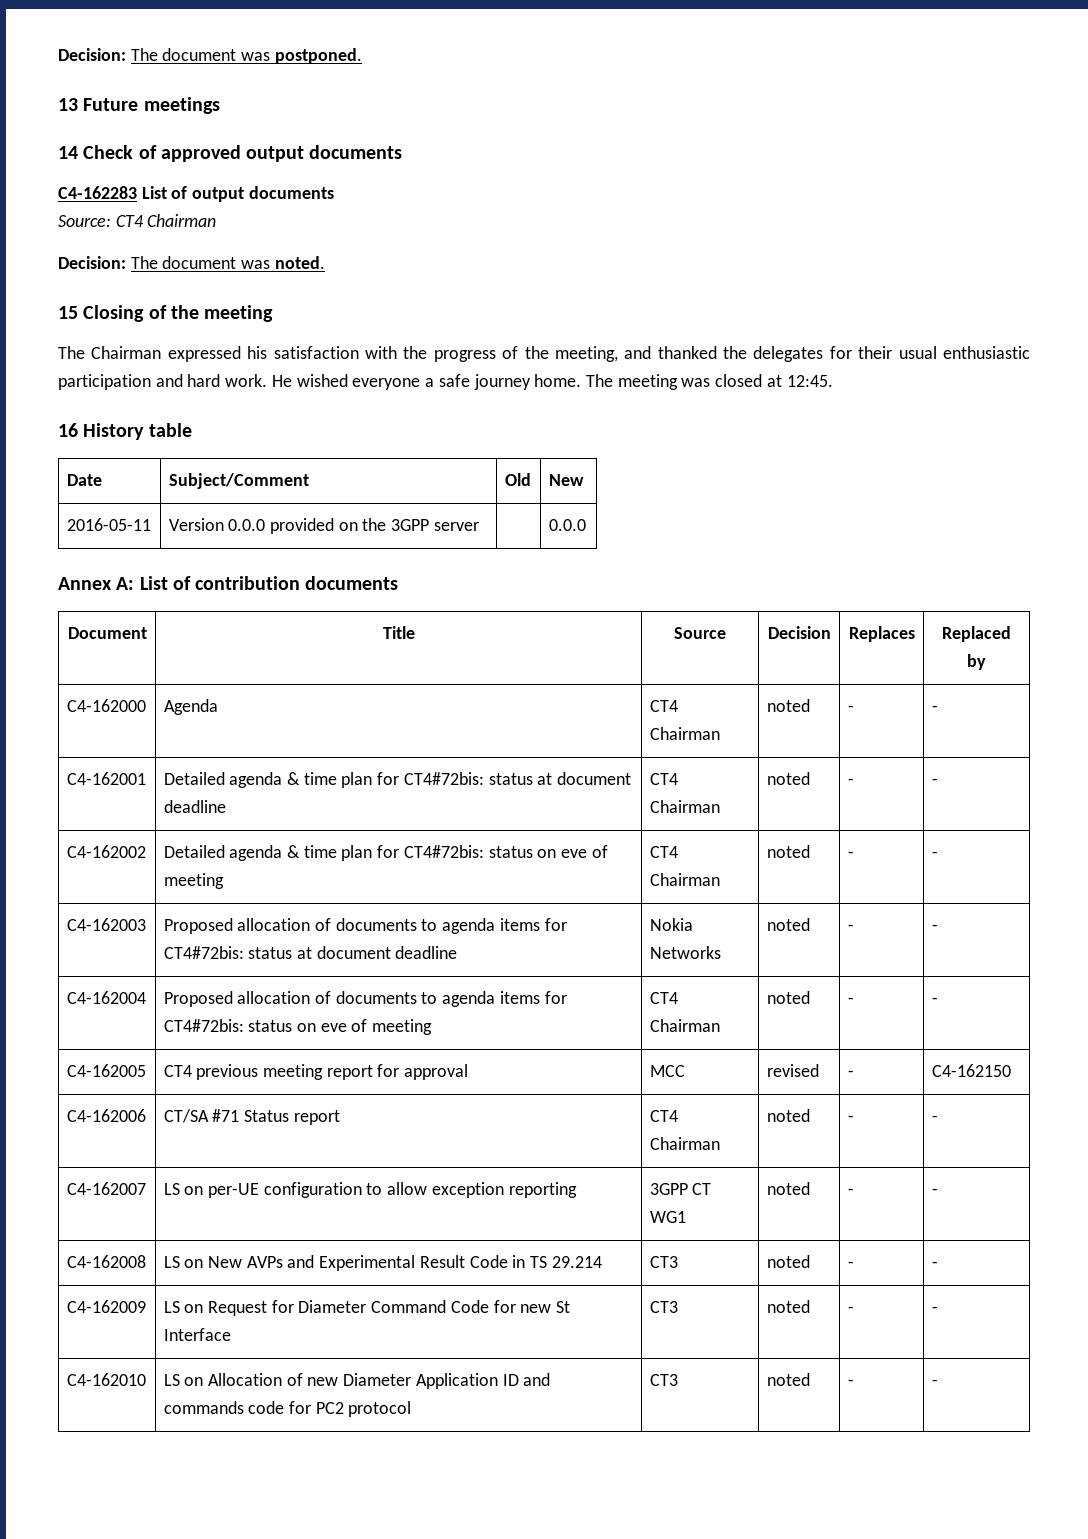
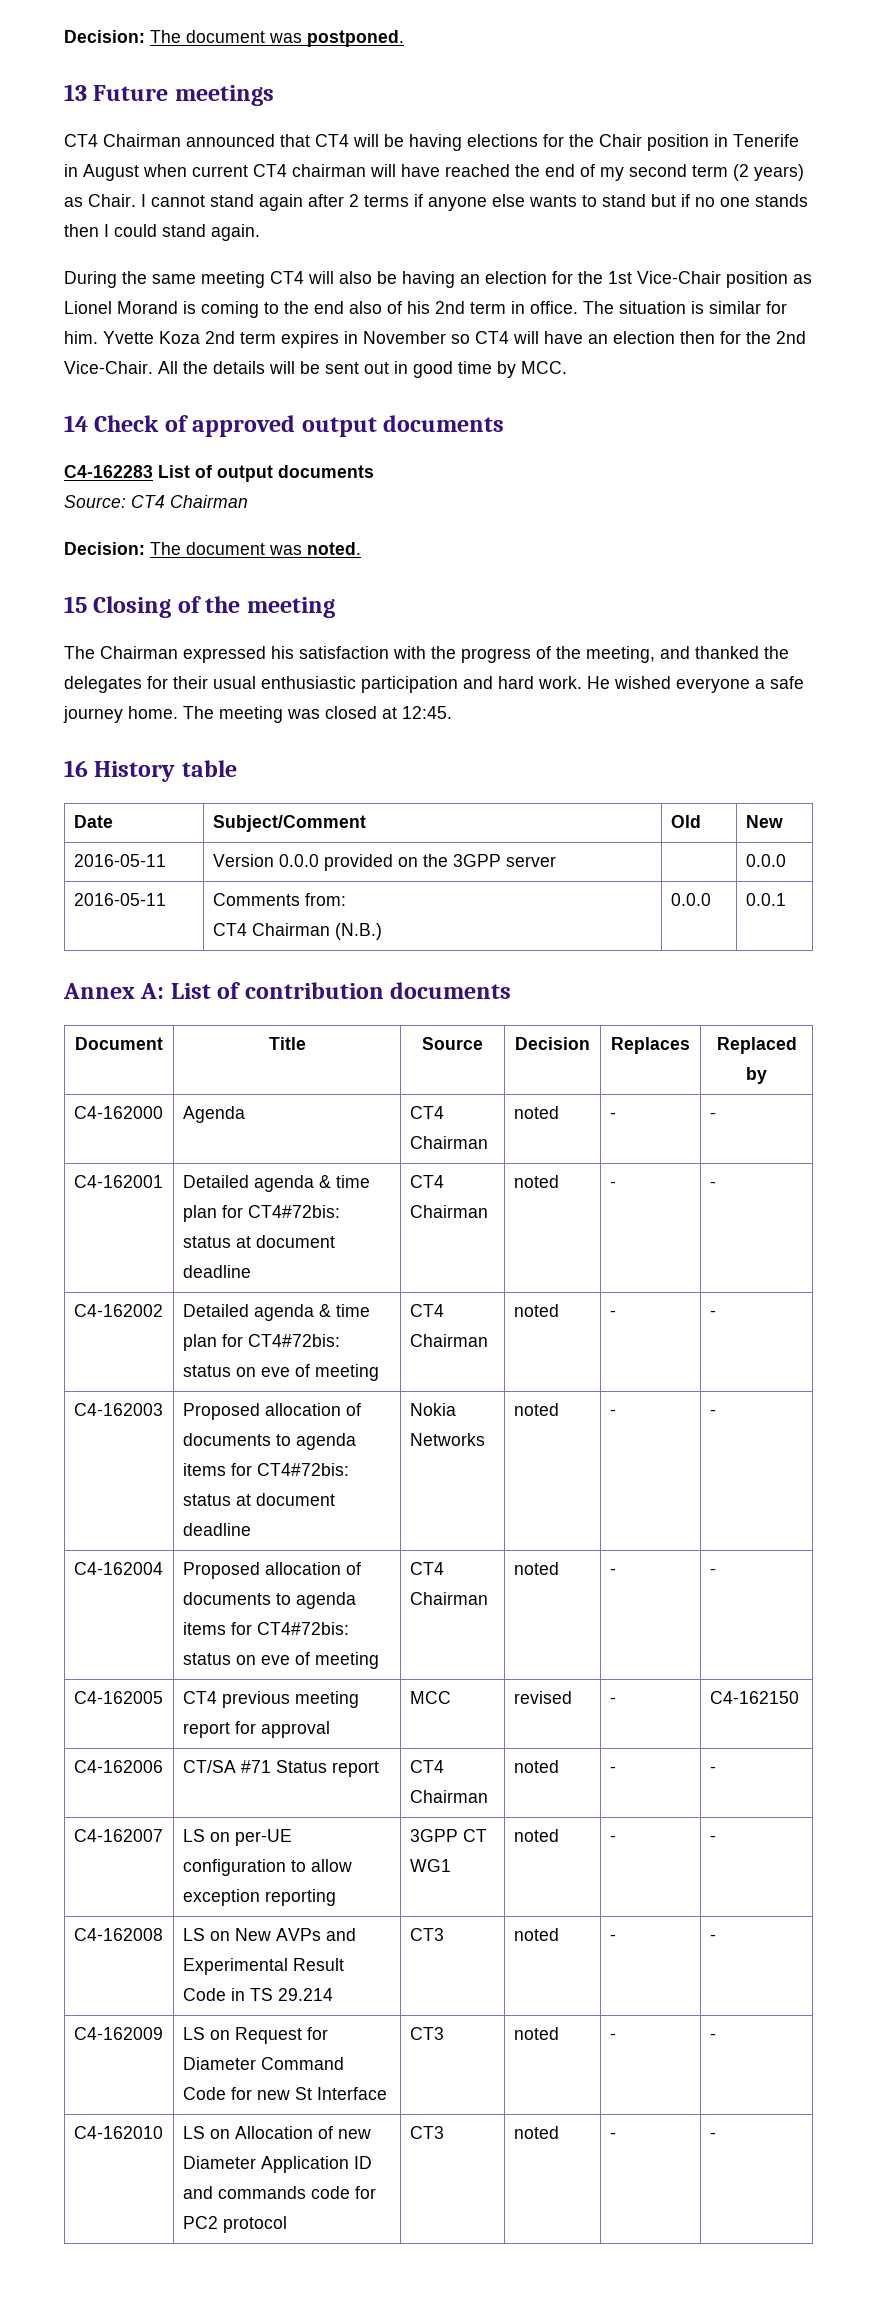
+ CT4 Chairman announced that CT4 will be having elections for the Chair position in Tenerife in August when current CT4 chairman will have reached the end of my second term (2 years) as Chair. I cannot stand again after 2 terms if anyone else wants to stand but if no one stands then I could stand again.
+ During the same meeting CT4 will also be having an election for the 1st Vice-Chair position as Lionel Morand is coming to the end also of his 2nd term in office. The situation is similar for him. Yvette Koza 2nd term expires in November so CT4 will have an election then for the 2nd Vice-Chair. All the details will be sent out in good time by MCC.
+ 2016-05-11 | Comments from:
+ CT4 Chairman (N.B.) | 0.0.0 | 0.0.1

